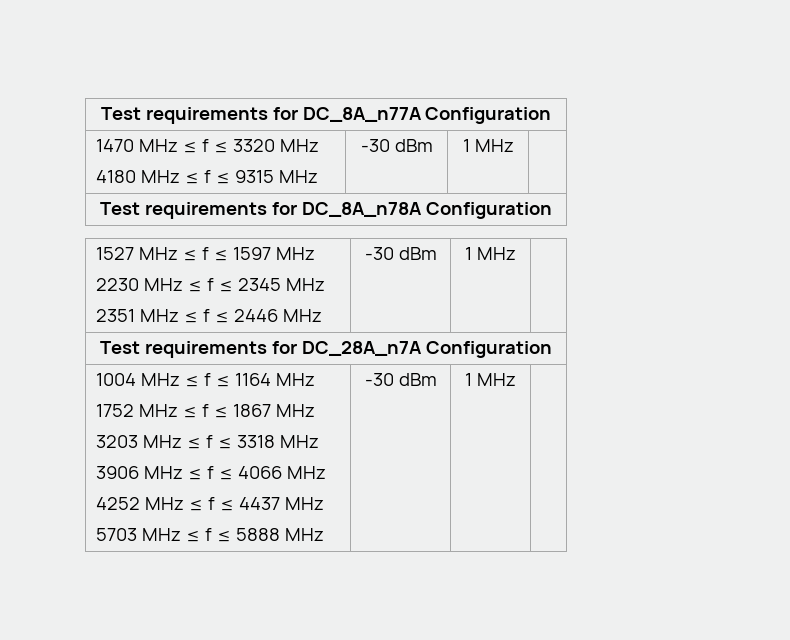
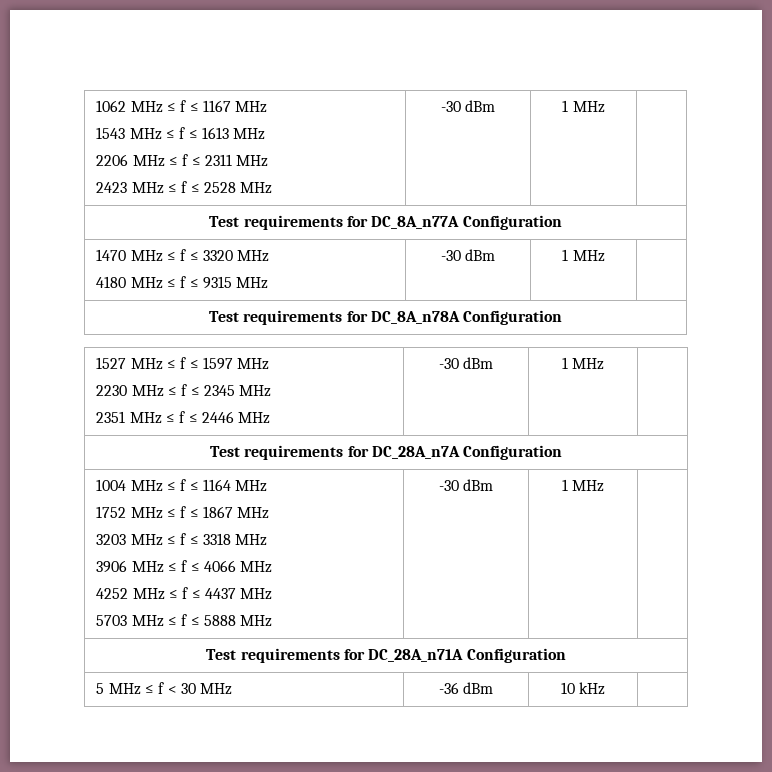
+ 1062 MHz ≤ f ≤ 1167 MHz
+ 1543 MHz ≤ f ≤ 1613 MHz
+ 2206 MHz ≤ f ≤ 2311 MHz
+ 2423 MHz ≤ f ≤ 2528 MHz | -30 dBm | 1 MHz |
+ Test requirements for DC_28A_n71A Configuration
+ 5 MHz ≤ f < 30 MHz | -36 dBm | 10 kHz |

